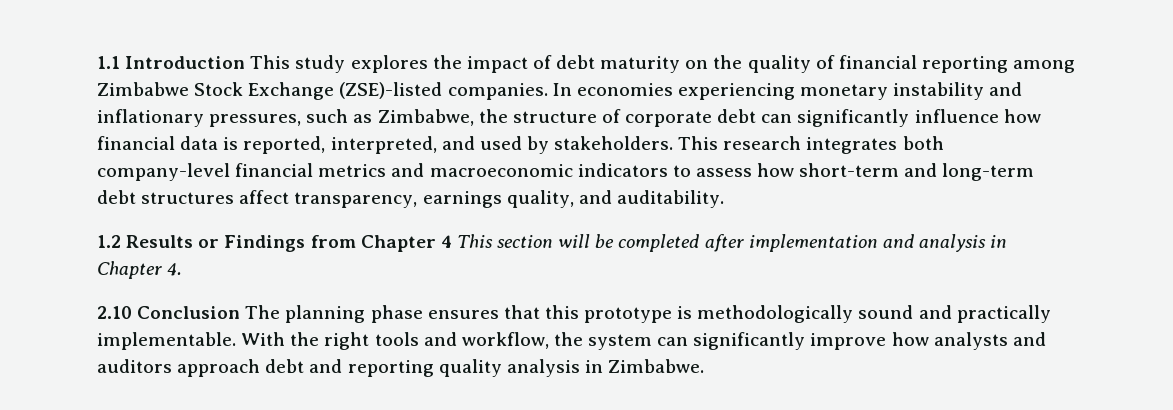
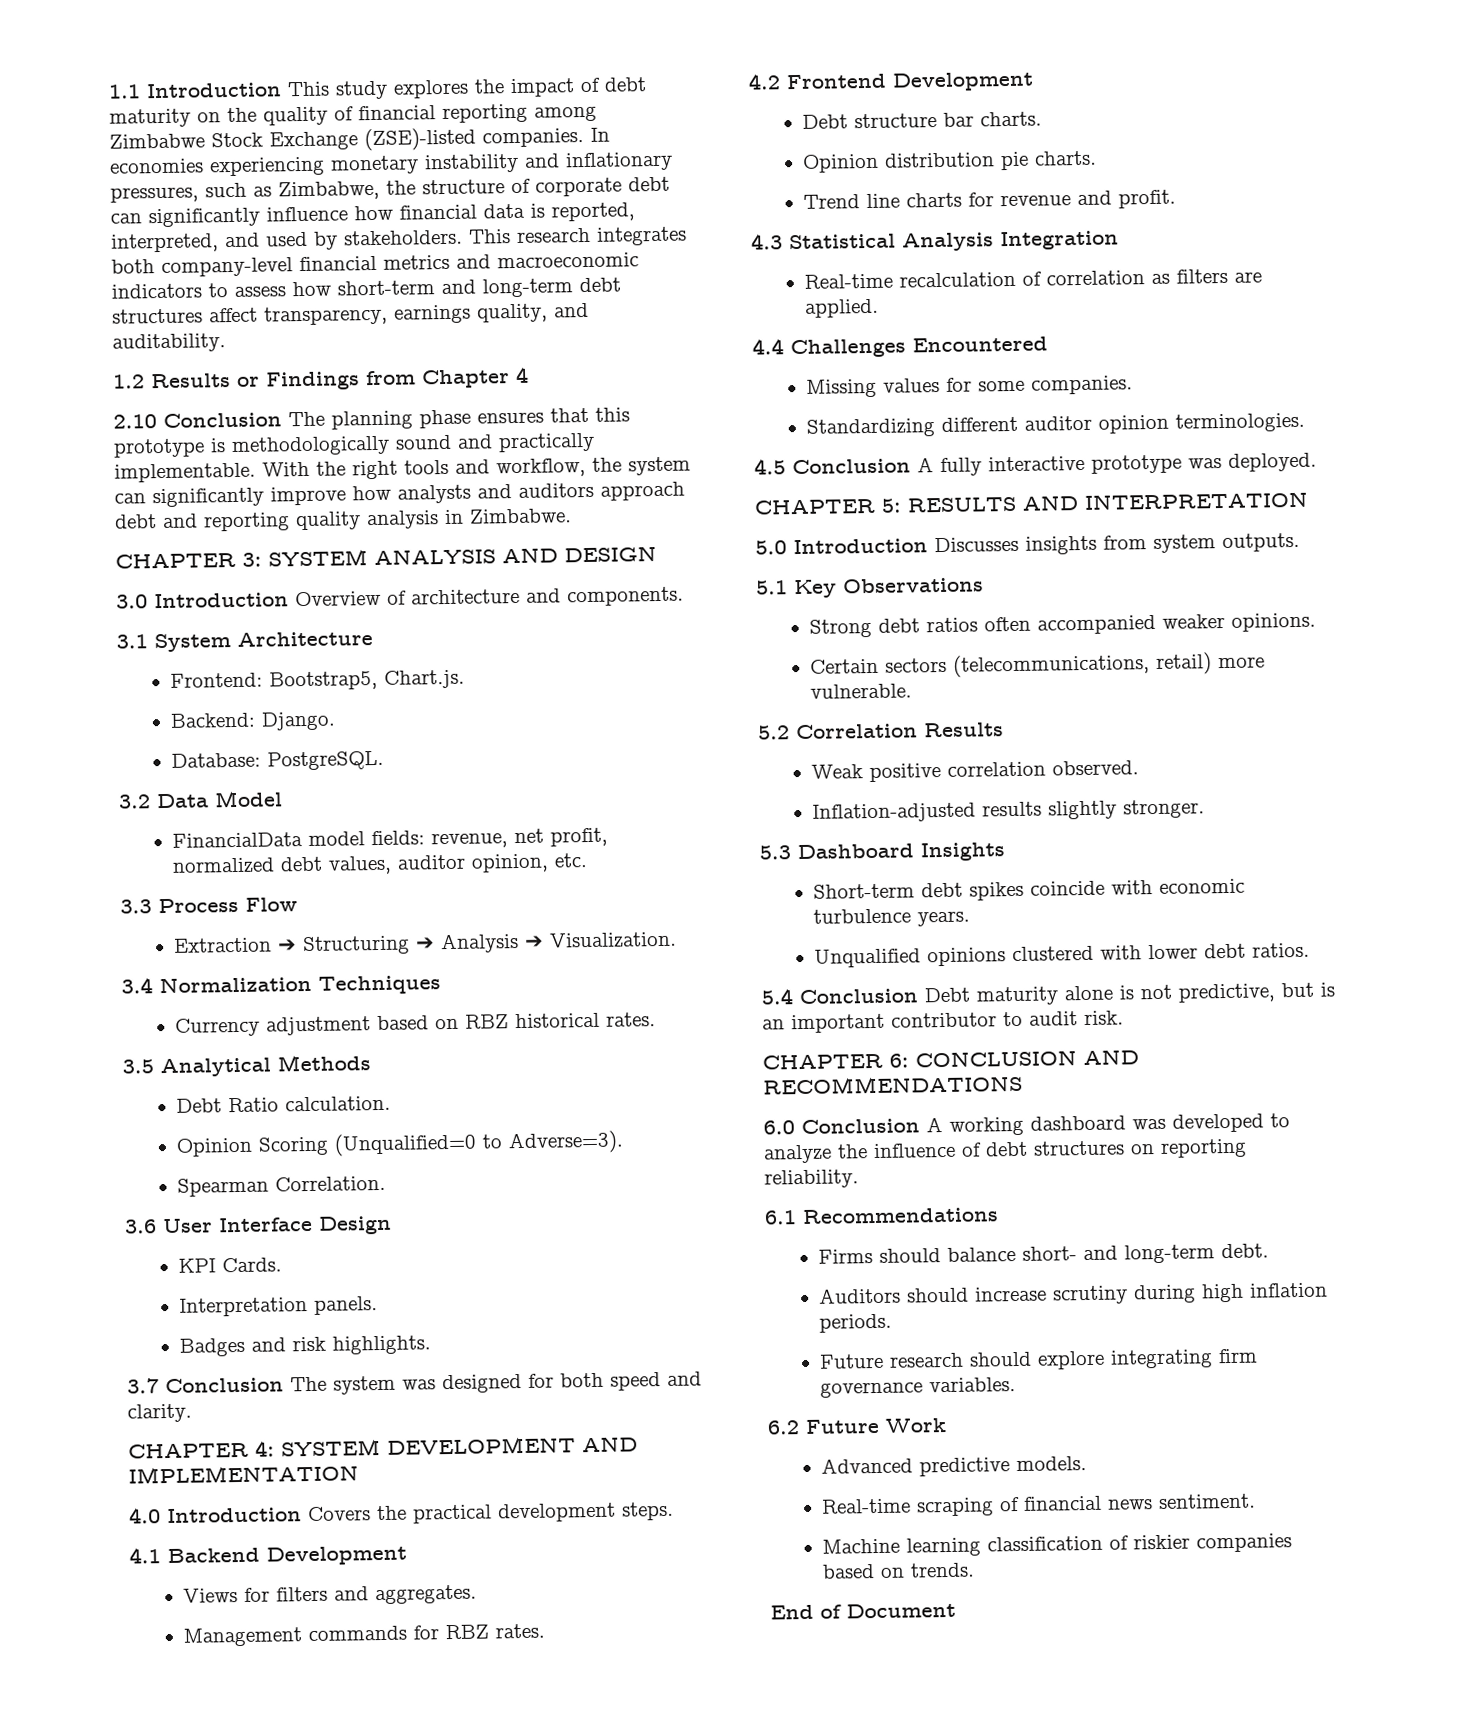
- 1.2 Results or Findings from Chapter 4 This section will be completed after implementation and analysis in Chapter 4.
+ 1.2 Results or Findings from Chapter 4
+ CHAPTER 3: SYSTEM ANALYSIS AND DESIGN
+ 3.0 Introduction Overview of architecture and components.
+ 3.1 System Architecture
+ Frontend: Bootstrap5, Chart.js.
+ Backend: Django.
+ Database: PostgreSQL.
+ 3.2 Data Model
+ FinancialData model fields: revenue, net profit, normalized debt values, auditor opinion, etc.
+ 3.3 Process Flow
+ Extraction ➔ Structuring ➔ Analysis ➔ Visualization.
+ 3.4 Normalization Techniques
+ Currency adjustment based on RBZ historical rates.
+ 3.5 Analytical Methods
+ Debt Ratio calculation.
+ Opinion Scoring (Unqualified=0 to Adverse=3).
+ Spearman Correlation.
+ 3.6 User Interface Design
+ KPI Cards.
+ Interpretation panels.
+ Badges and risk highlights.
+ 3.7 Conclusion The system was designed for both speed and clarity.
+ CHAPTER 4: SYSTEM DEVELOPMENT AND IMPLEMENTATION
+ 4.0 Introduction Covers the practical development steps.
+ 4.1 Backend Development
+ Views for filters and aggregates.
+ Management commands for RBZ rates.
+ 4.2 Frontend Development
+ Debt structure bar charts.
+ Opinion distribution pie charts.
+ Trend line charts for revenue and profit.
+ 4.3 Statistical Analysis Integration
+ Real-time recalculation of correlation as filters are applied.
+ 4.4 Challenges Encountered
+ Missing values for some companies.
+ Standardizing different auditor opinion terminologies.
+ 4.5 Conclusion A fully interactive prototype was deployed.
+ CHAPTER 5: RESULTS AND INTERPRETATION
+ 5.0 Introduction Discusses insights from system outputs.
+ 5.1 Key Observations
+ Strong debt ratios often accompanied weaker opinions.
+ Certain sectors (telecommunications, retail) more vulnerable.
+ 5.2 Correlation Results
+ Weak positive correlation observed.
+ Inflation-adjusted results slightly stronger.
+ 5.3 Dashboard Insights
+ Short-term debt spikes coincide with economic turbulence years.
+ Unqualified opinions clustered with lower debt ratios.
+ 5.4 Conclusion Debt maturity alone is not predictive, but is an important contributor to audit risk.
+ CHAPTER 6: CONCLUSION AND RECOMMENDATIONS
+ 6.0 Conclusion A working dashboard was developed to analyze the influence of debt structures on reporting reliability.
+ 6.1 Recommendations
+ Firms should balance short- and long-term debt.
+ Auditors should increase scrutiny during high inflation periods.
+ Future research should explore integrating firm governance variables.
+ 6.2 Future Work
+ Advanced predictive models.
+ Real-time scraping of financial news sentiment.
+ Machine learning classification of riskier companies based on trends.
+ End of Document

